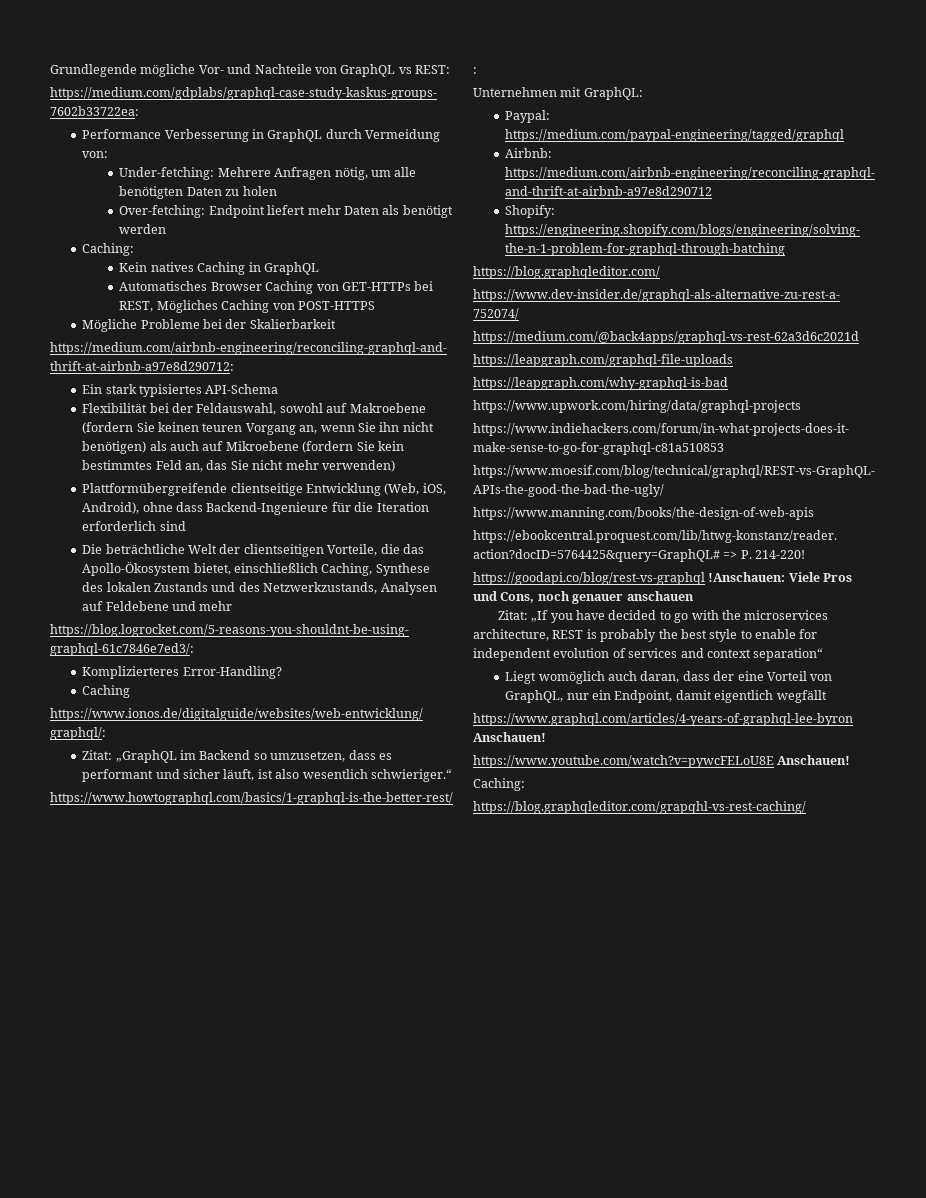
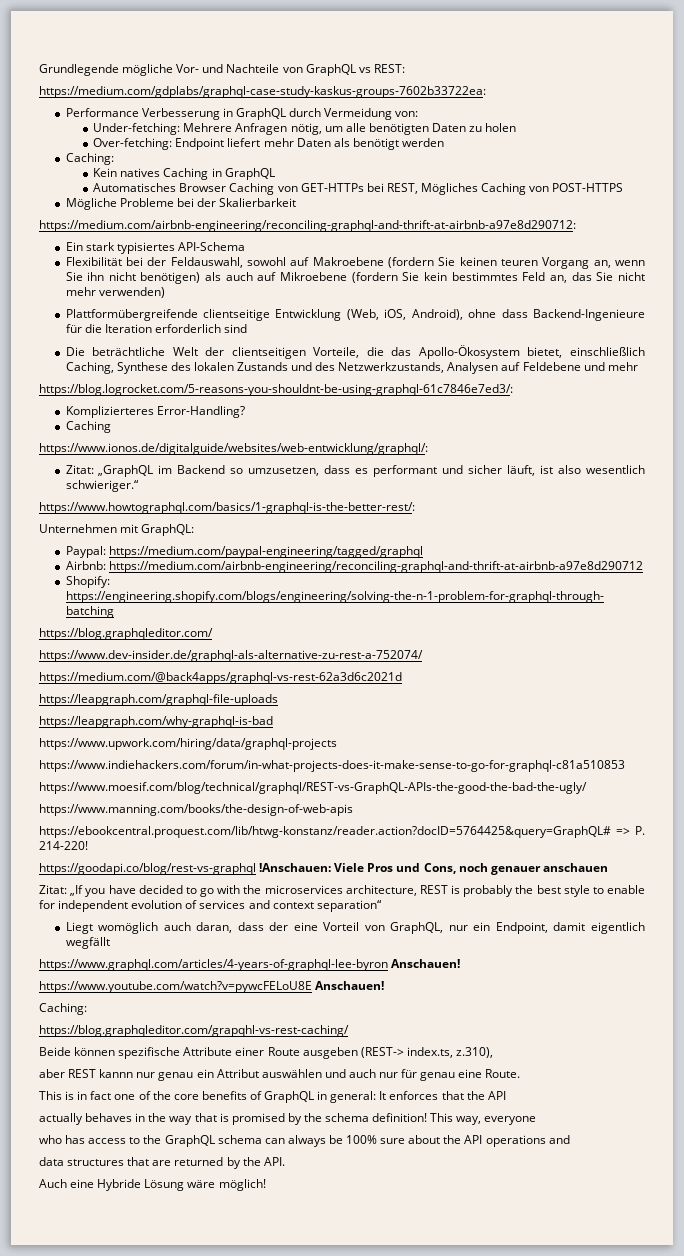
+ Beide können spezifische Attribute einer Route ausgeben (REST-> index.ts, z.310),
+ aber REST kannn nur genau ein Attribut auswählen und auch nur für genau eine Route.
+ This is in fact one of the core benefits of GraphQL in general: It enforces that the API
+ actually behaves in the way that is promised by the schema definition! This way, everyone
+ who has access to the GraphQL schema can always be 100% sure about the API operations and
+ data structures that are returned by the API.
+ Auch eine Hybride Lösung wäre möglich!

